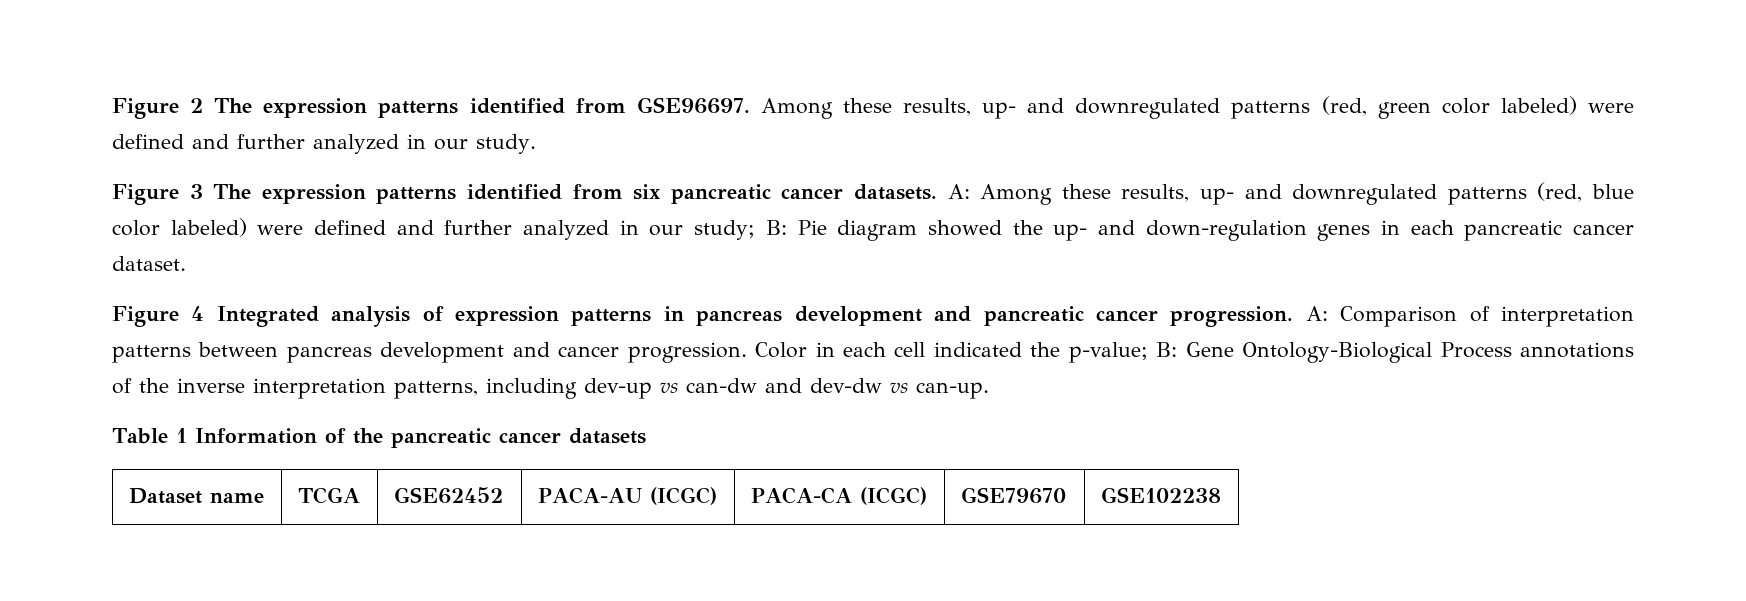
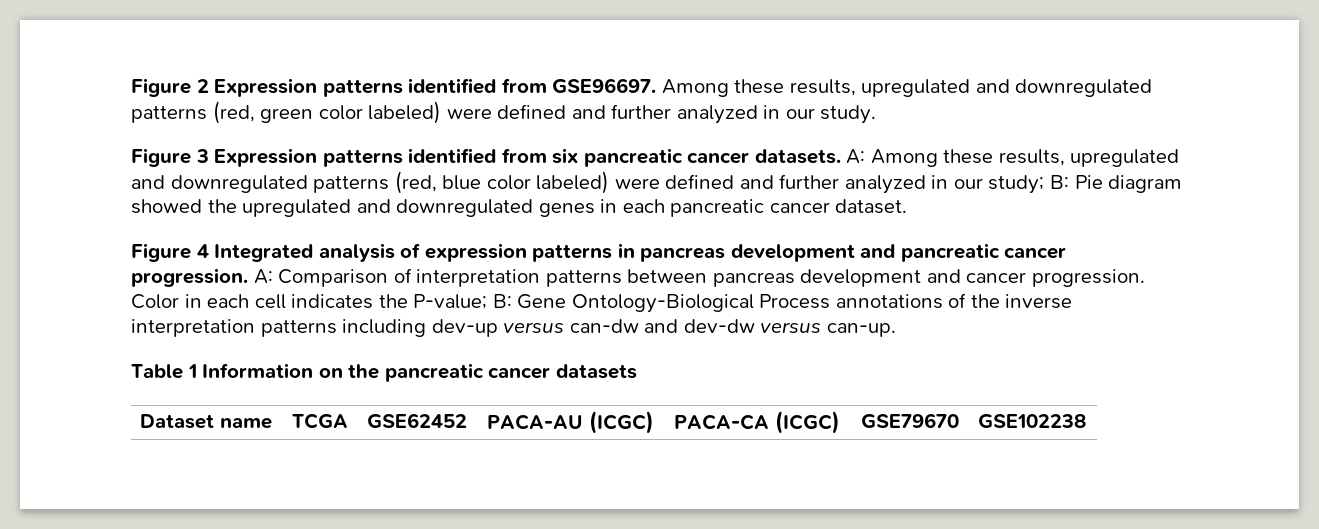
- Figure 2 The expression patterns identified from GSE96697.
+ Figure 2 Expression patterns identified from GSE96697.
- Among these results, up- and downregulated patterns (red, green color labeled) were defined and further analyzed in our study.
+ Among these results, upregulated and downregulated patterns (red, green color labeled) were defined and further analyzed in our study.
- Figure 3 The expression patterns identified from six pancreatic cancer datasets.
+ Figure 3 Expression patterns identified from six pancreatic cancer datasets.
- A: Among these results, up- and downregulated patterns (red, blue color labeled) were defined and further analyzed in our study; B: Pie diagram showed the up- and down-regulation genes in each pancreatic cancer dataset.
+ A: Among these results, upregulated and downregulated patterns (red, blue color labeled) were defined and further analyzed in our study; B: Pie diagram showed the upregulated and downregulated genes in each pancreatic cancer dataset.
- Color in each cell indicated the p-value; B: Gene Ontology-Biological Process annotations of the inverse interpretation patterns, including dev-up vs can-dw and dev-dw vs can-up.
+ Color in each cell indicates the P-value; B: Gene Ontology-Biological Process annotations of the inverse interpretation patterns including dev-up versus can-dw and dev-dw versus can-up.
- Table 1 Information of the pancreatic cancer datasets
+ Table 1 Information on the pancreatic cancer datasets

